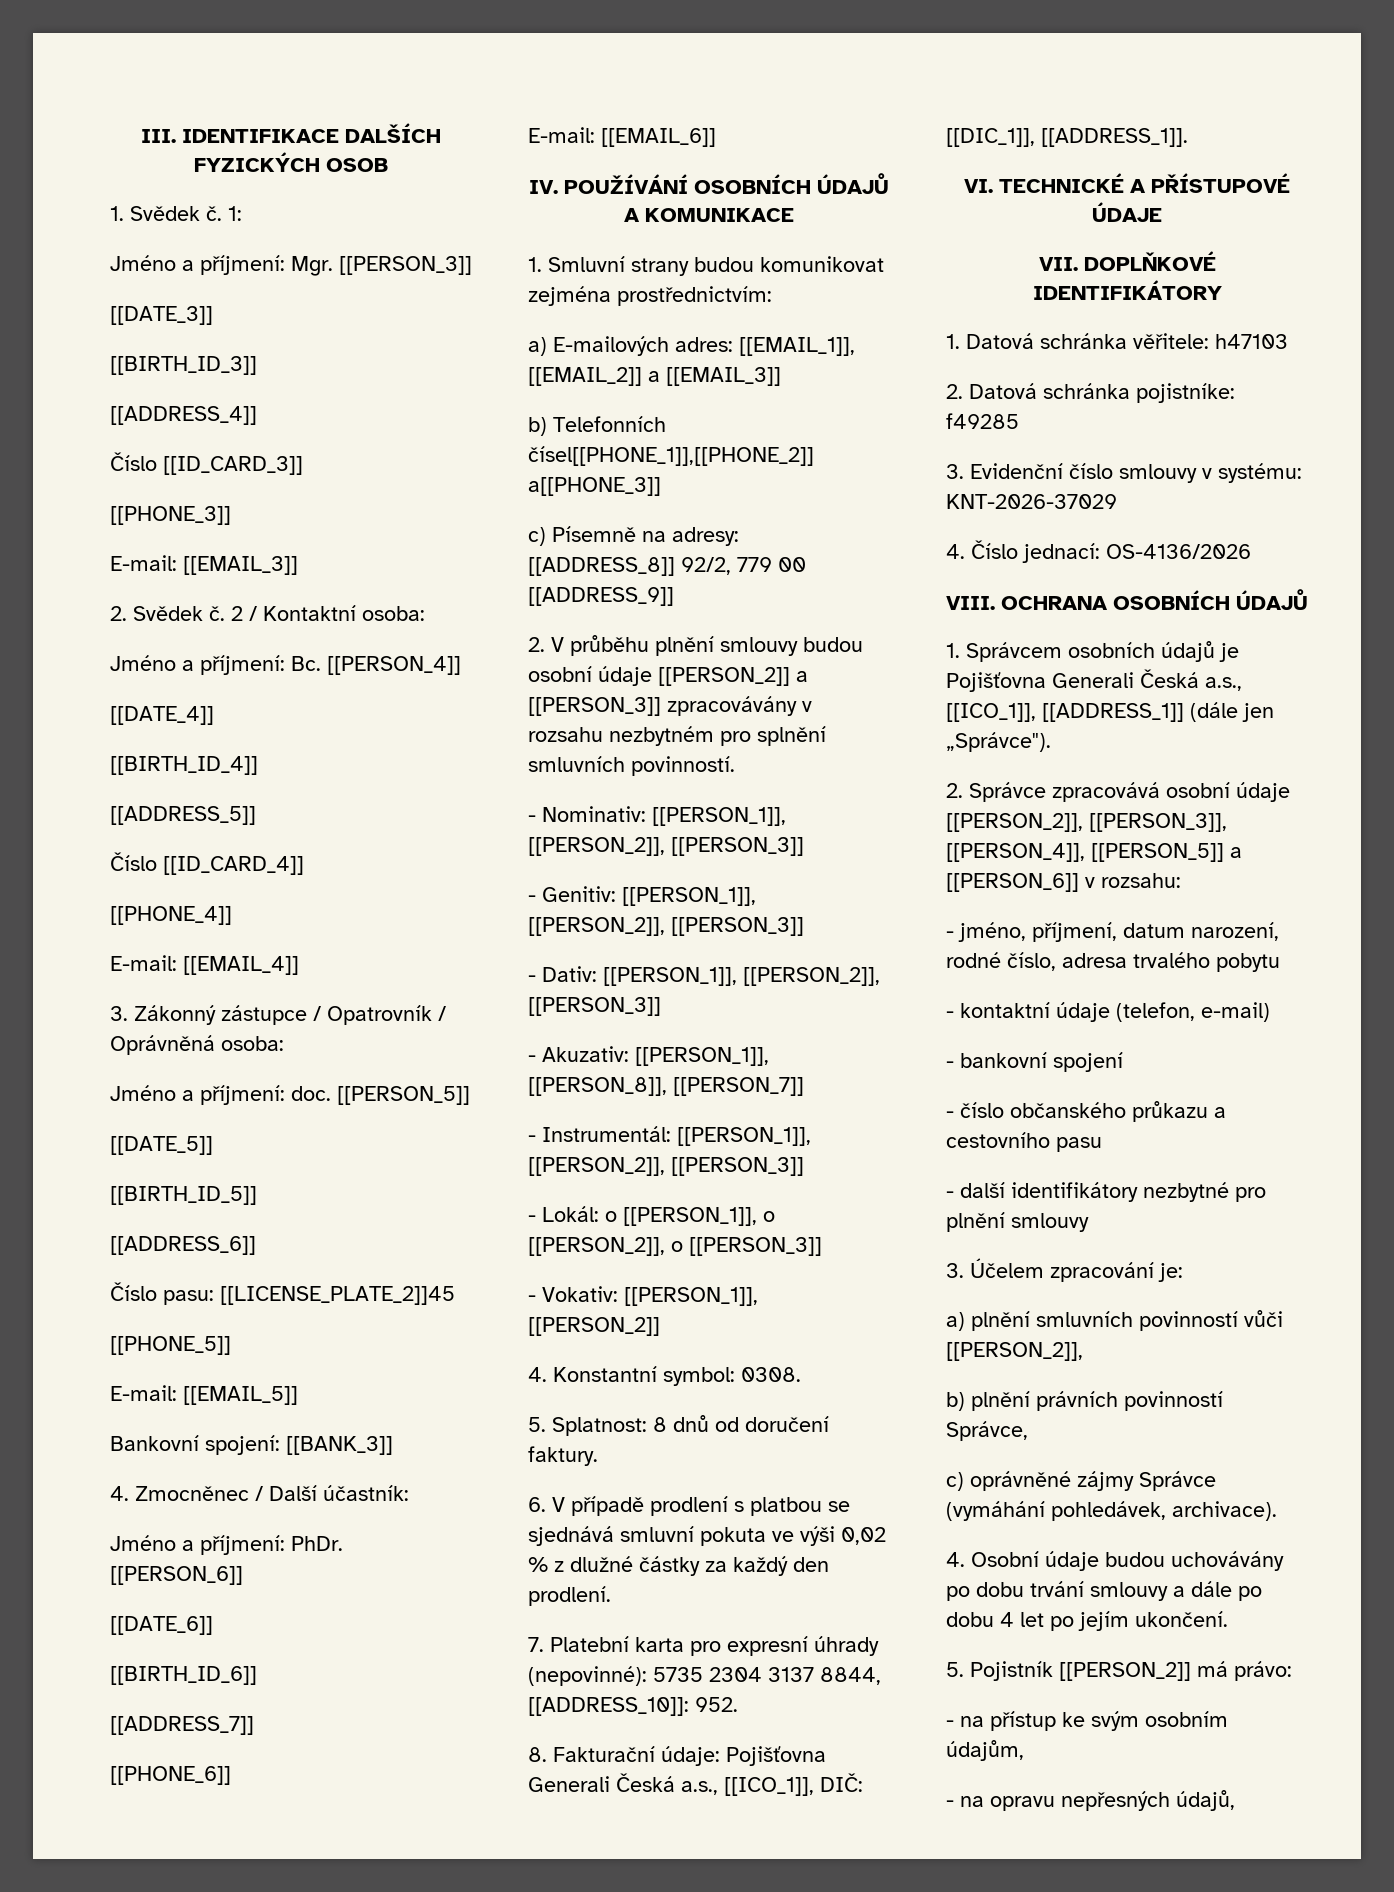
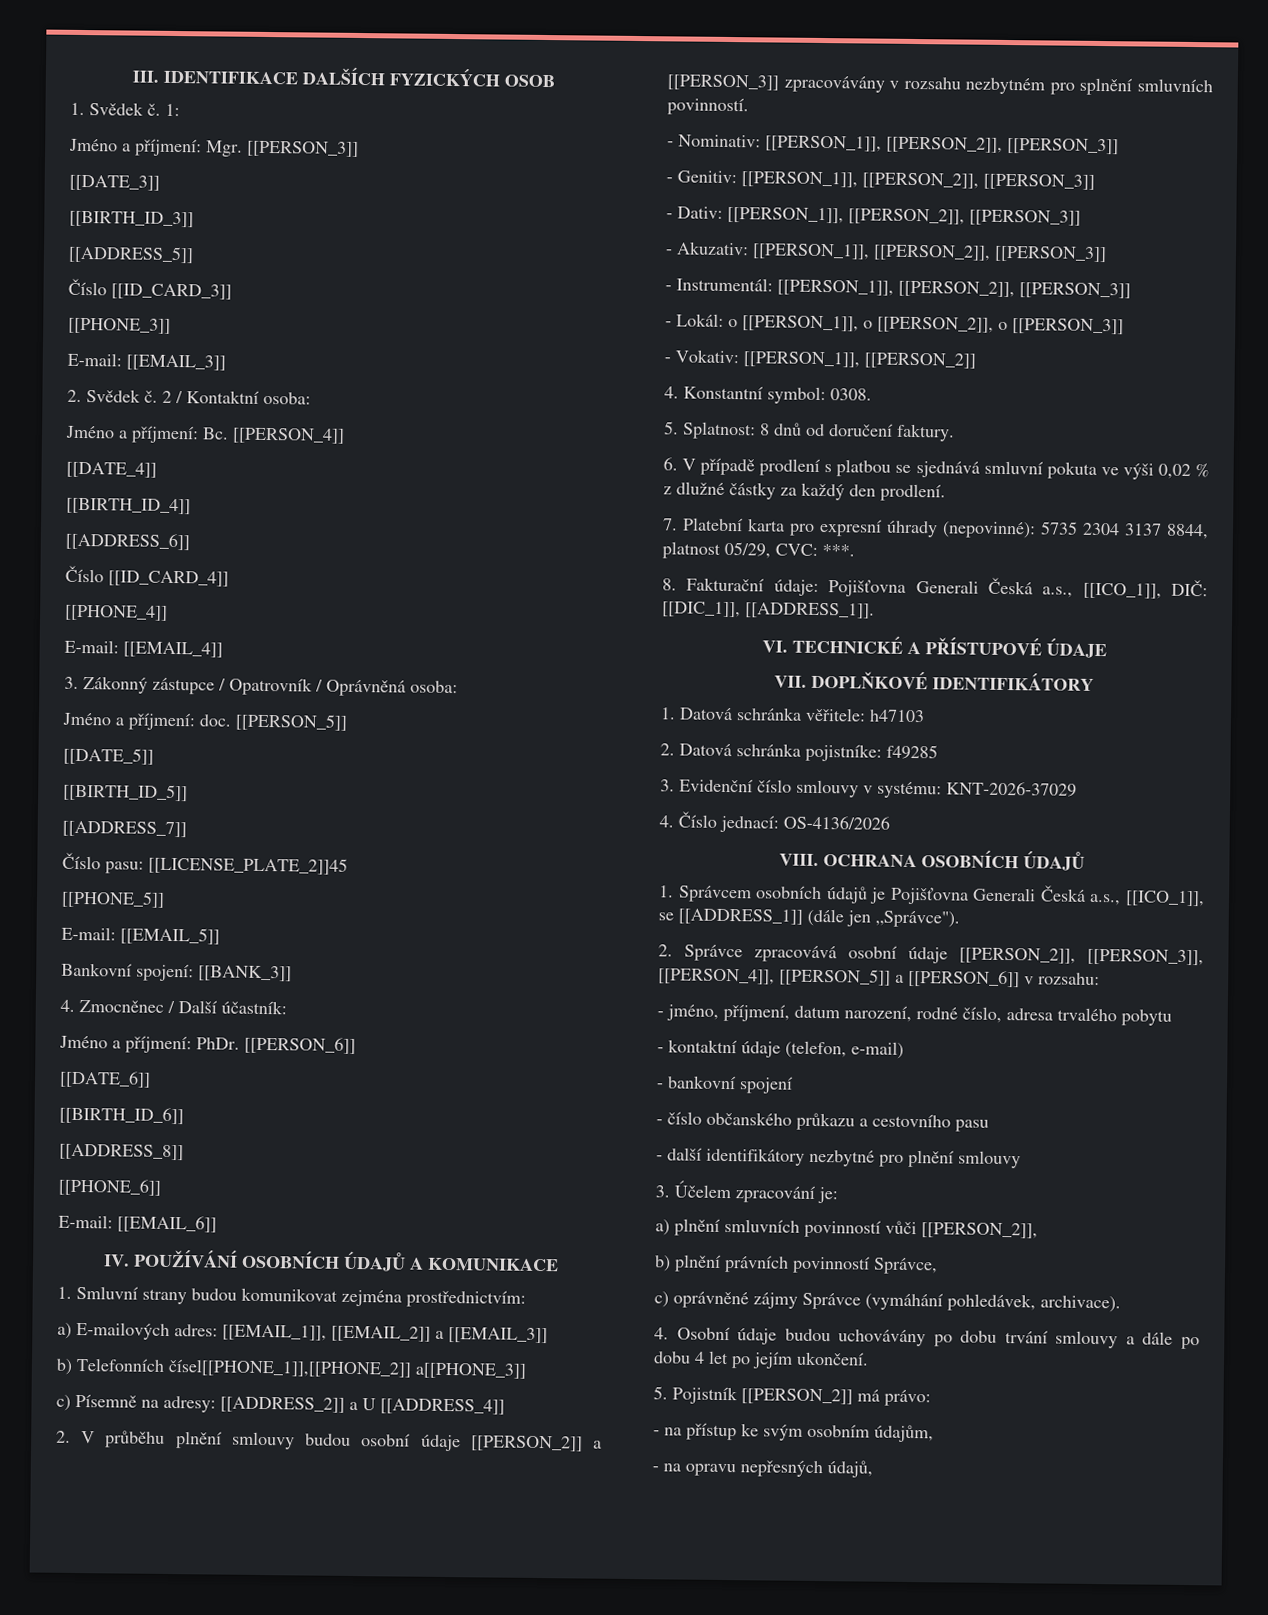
- [[ADDRESS_4]]
+ [[ADDRESS_5]]
- [[ADDRESS_5]]
+ [[ADDRESS_6]]
- [[ADDRESS_6]]
+ [[ADDRESS_7]]
- [[ADDRESS_7]]
+ [[ADDRESS_8]]
- c) Písemně na adresy: [[ADDRESS_8]] 92/2, 779 00 [[ADDRESS_9]]
+ c) Písemně na adresy: [[ADDRESS_2]] a U [[ADDRESS_4]]
- - Akuzativ: [[PERSON_1]], [[PERSON_8]], [[PERSON_7]]
+ - Akuzativ: [[PERSON_1]], [[PERSON_2]], [[PERSON_3]]
- 7. Platební karta pro expresní úhrady (nepovinné): 5735 2304 3137 8844, [[ADDRESS_10]]: 952.
+ 7. Platební karta pro expresní úhrady (nepovinné): 5735 2304 3137 8844, platnost 05/29, CVC: ***.
- 1. Správcem osobních údajů je Pojišťovna Generali Česká a.s., [[ICO_1]], [[ADDRESS_1]] (dále jen „Správce").
+ 1. Správcem osobních údajů je Pojišťovna Generali Česká a.s., [[ICO_1]], se [[ADDRESS_1]] (dále jen „Správce").

